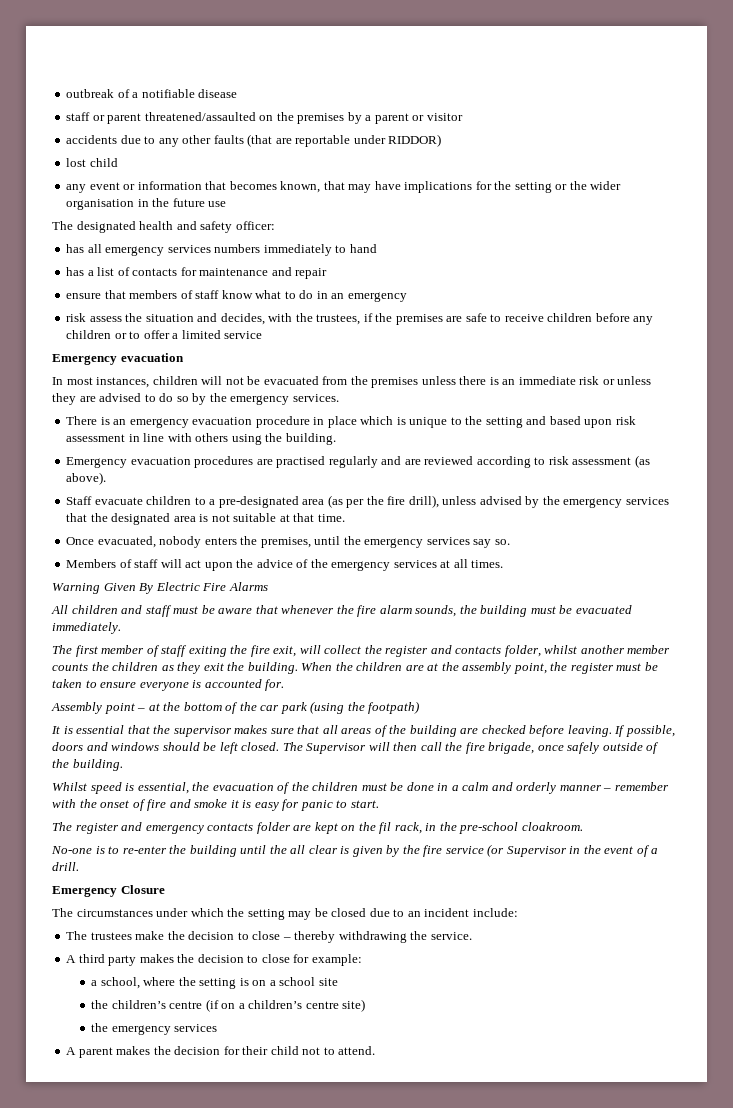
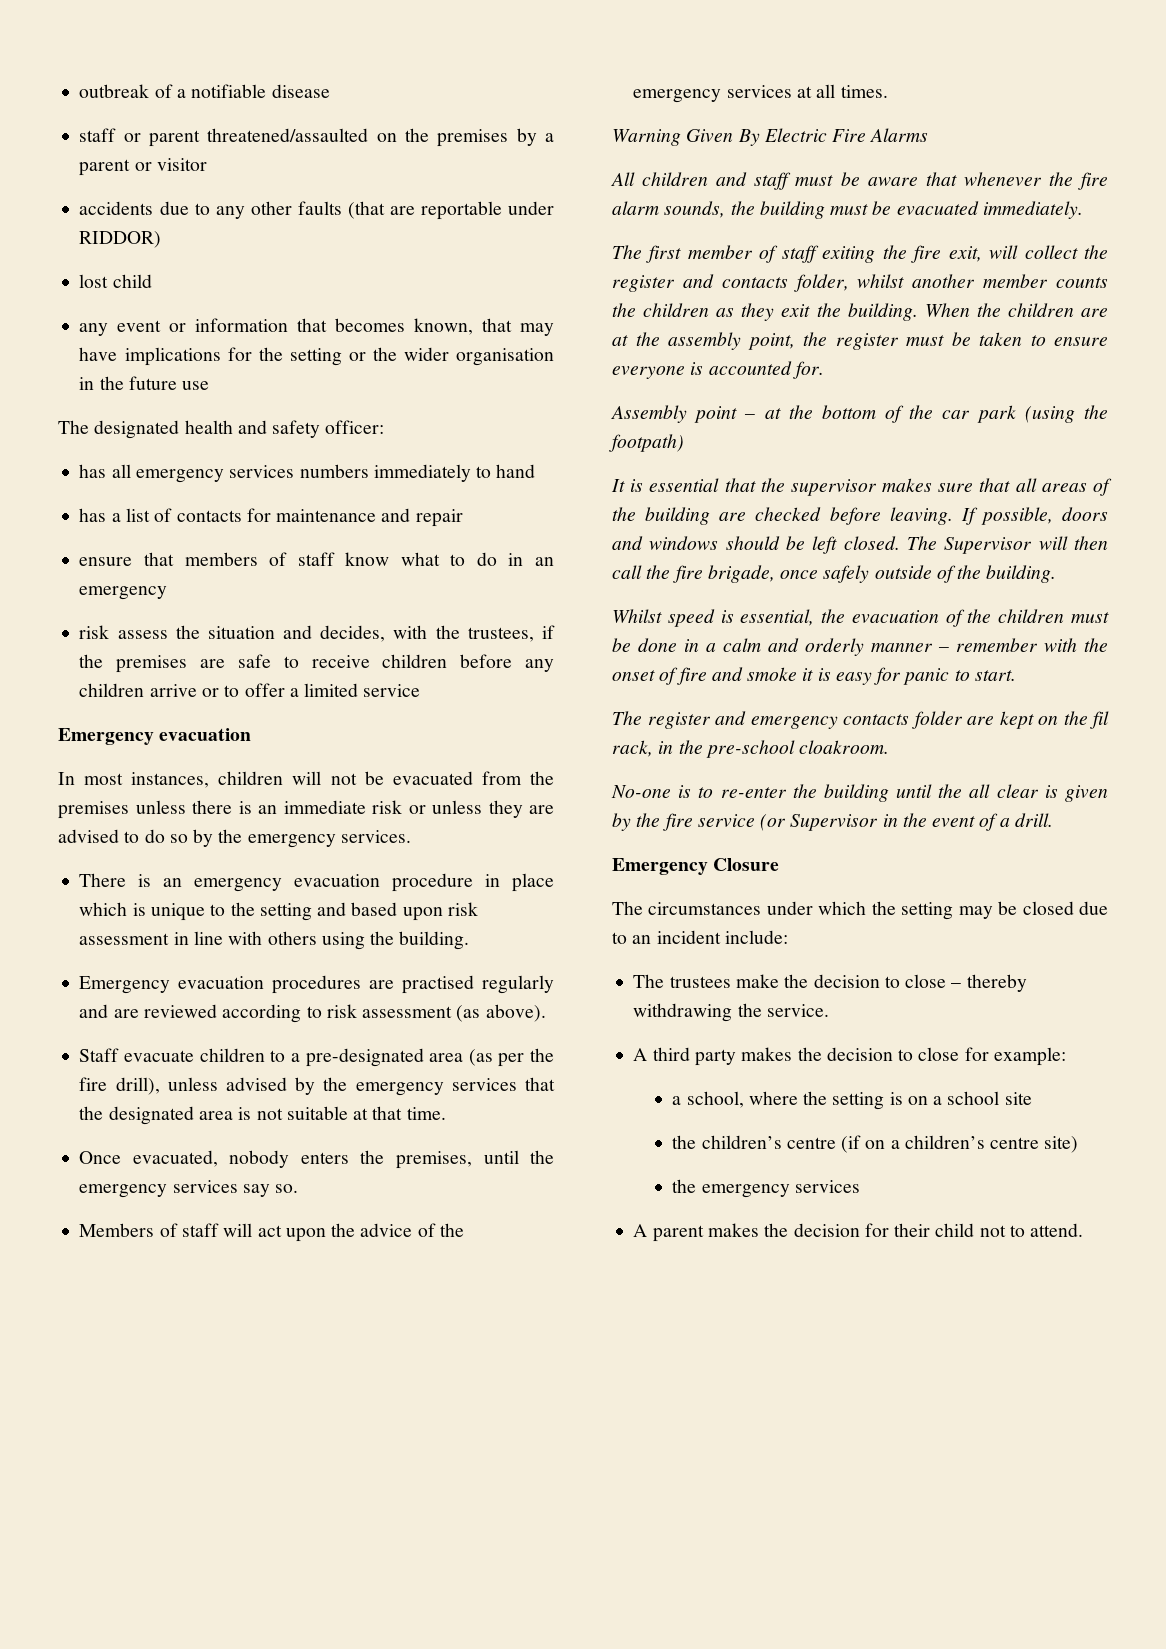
- risk assess the situation and decides, with the trustees, if the premises are safe to receive children before any children or to offer a limited service
+ risk assess the situation and decides, with the trustees, if the premises are safe to receive children before any children arrive or to offer a limited service

